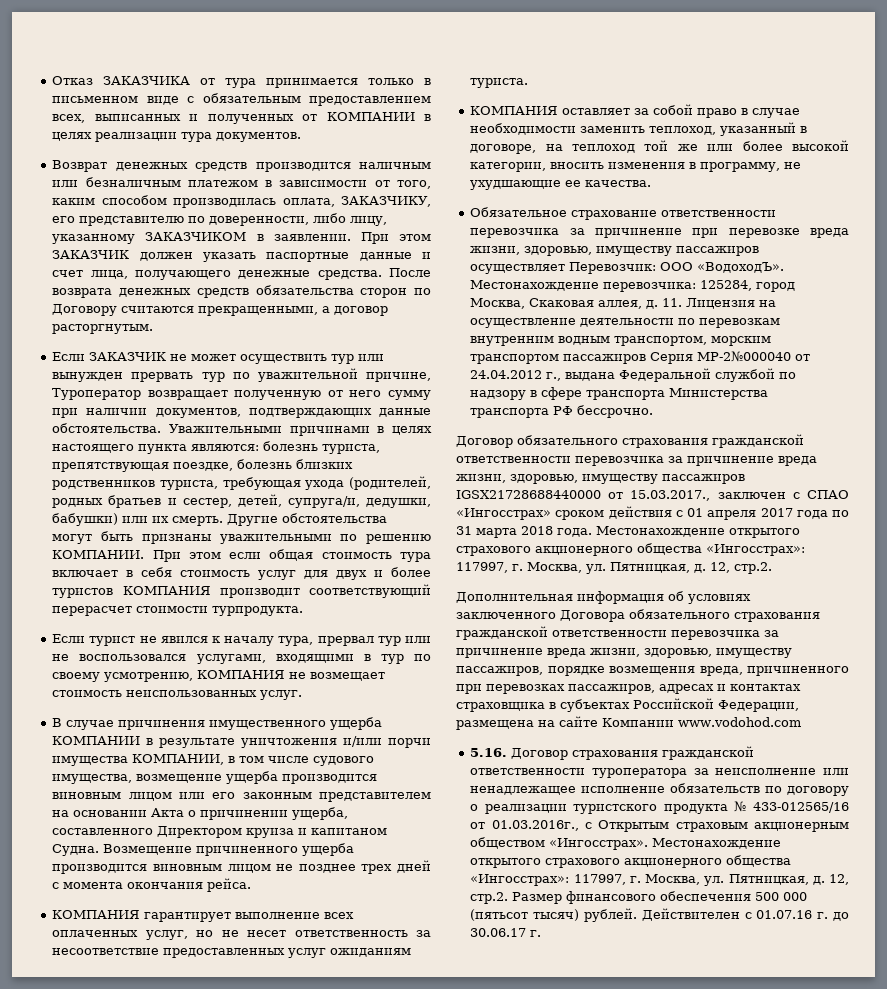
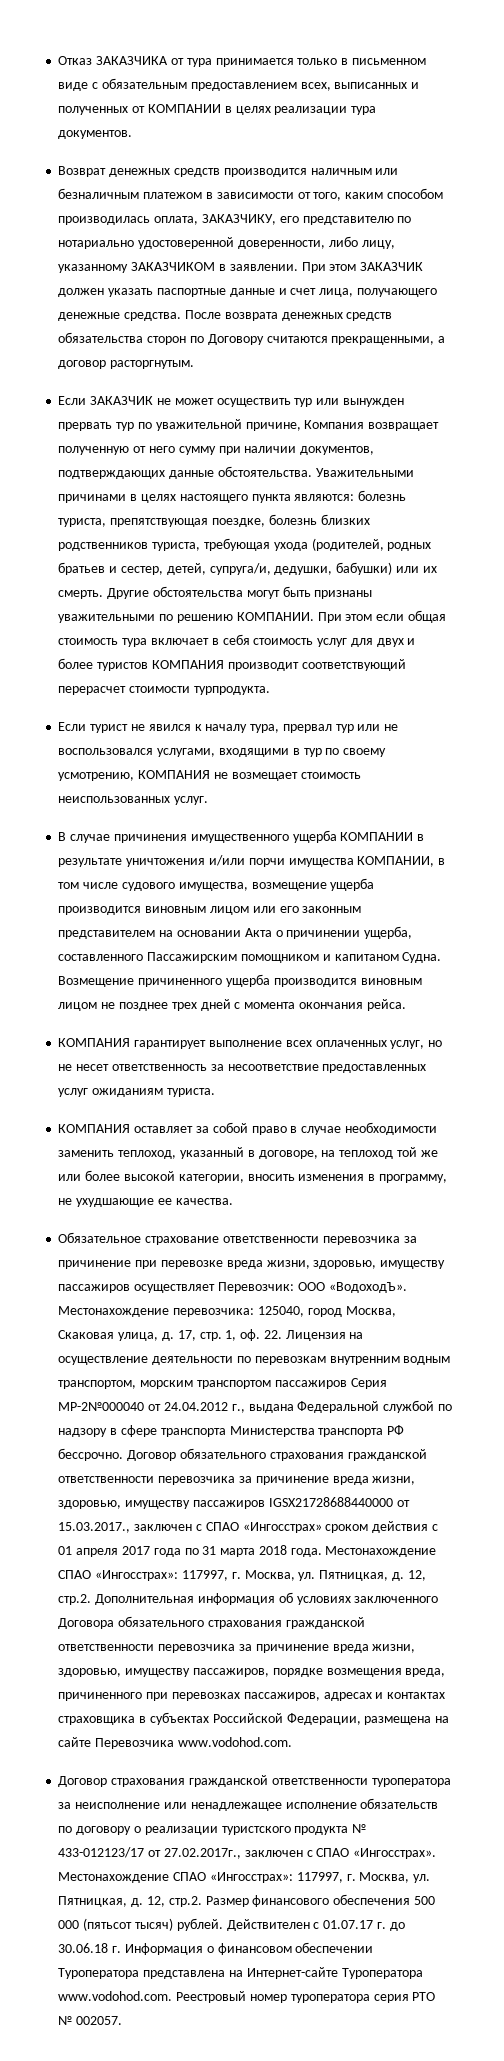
- Возврат денежных средств производится наличным или безналичным платежом в зависимости от того, каким способом производилась оплата, ЗАКАЗЧИКУ, его представителю по доверенности, либо лицу, указанному ЗАКАЗЧИКОМ в заявлении.
+ Возврат денежных средств производится наличным или безналичным платежом в зависимости от того, каким способом производилась оплата, ЗАКАЗЧИКУ, его представителю по нотариально удостоверенной доверенности, либо лицу, указанному ЗАКАЗЧИКОМ в заявлении.
- Если ЗАКАЗЧИК не может осуществить тур или вынужден прервать тур по уважительной причине, Туроператор возвращает полученную от него сумму при наличии документов, подтверждающих данные обстоятельства.
+ Если ЗАКАЗЧИК не может осуществить тур или вынужден прервать тур по уважительной причине, Компания возвращает полученную от него сумму при наличии документов, подтверждающих данные обстоятельства.
- В случае причинения имущественного ущерба КОМПАНИИ в результате уничтожения и/или порчи имущества КОМПАНИИ, в том числе судового имущества, возмещение ущерба производится виновным лицом или его законным представителем на основании Акта о причинении ущерба, составленного Директором круиза и капитаном Судна.
+ В случае причинения имущественного ущерба КОМПАНИИ в результате уничтожения и/или порчи имущества КОМПАНИИ, в том числе судового имущества, возмещение ущерба производится виновным лицом или его законным представителем на основании Акта о причинении ущерба, составленного Пассажирским помощником и капитаном Судна.
- 125284, город Москва, Скаковая аллея, д. 11. Лицензия на осуществление деятельности по перевозкам внутренним водным транспортом, морским транспортом пассажиров Серия МР-2№000040 от 24.04.2012 г., выдана Федеральной службой по надзору в сфере транспорта Министерства транспорта РФ бессрочно.
- Договор обязательного страхования гражданской ответственности перевозчика за причинение вреда жизни, здоровью, имуществу пассажиров IGSX21728688440000 от 15.03.2017., заключен с СПАО «Ингосстрах» сроком действия с 01 апреля 2017 года по 31 марта 2018 года. Местонахождение открытого страхового акционерного общества «Ингосстрах»: 117997, г. Москва, ул. Пятницкая, д. 12, стр.2.
- Дополнительная информация об условиях заключенного Договора обязательного страхования гражданской ответственности перевозчика за причинение вреда жизни, здоровью, имуществу пассажиров, порядке возмещения вреда, причиненного при перевозках пассажиров, адресах и контактах страховщика в субъектах Российской Федерации, размещена на сайте Компании www.vodohod.com
- 5.16. Договор страхования гражданской ответственности туроператора за неисполнение или ненадлежащее исполнение обязательств по договору о реализации туристского продукта № 433-012565/16 от 01.03.2016г., с Открытым страховым акционерным обществом «Ингосстрах». Местонахождение открытого страхового акционерного общества «Ингосстрах»:
+ 125040, город Москва, Скаковая улица, д. 17, стр. 1, оф. 22. Лицензия на осуществление деятельности по перевозкам внутренним водным транспортом, морским транспортом пассажиров Серия МР-2№000040 от 24.04.2012 г., выдана Федеральной службой по надзору в сфере транспорта Министерства транспорта РФ бессрочно. Договор обязательного страхования гражданской ответственности перевозчика за причинение вреда жизни, здоровью, имуществу пассажиров IGSX21728688440000 от 15.03.2017., заключен с СПАО «Ингосстрах» сроком действия с 01 апреля 2017 года по 31 марта 2018 года. Местонахождение СПАО «Ингосстрах»: 117997, г. Москва, ул. Пятницкая, д. 12, стр.2. Дополнительная информация об условиях заключенного Договора обязательного страхования гражданской ответственности перевозчика за причинение вреда жизни, здоровью, имуществу пассажиров, порядке возмещения вреда, причиненного при перевозках пассажиров, адресах и контактах страховщика в субъектах Российской Федерации, размещена на сайте Перевозчика www.vodohod.com.
+ Договор страхования гражданской ответственности туроператора за неисполнение или ненадлежащее исполнение обязательств по договору о реализации туристского продукта № 433-012123/17 от 27.02.2017г., заключен с СПАО «Ингосстрах». Местонахождение СПАО «Ингосстрах»:
- Действителен с 01.07.16 г. до 30.06.17 г.
+ Действителен с 01.07.17 г. до 30.06.18 г. Информация о финансовом обеспечении Туроператора представлена на Интернет-сайте Туроператора www.vodohod.com. Реестровый номер туроператора серия РТО № 002057.

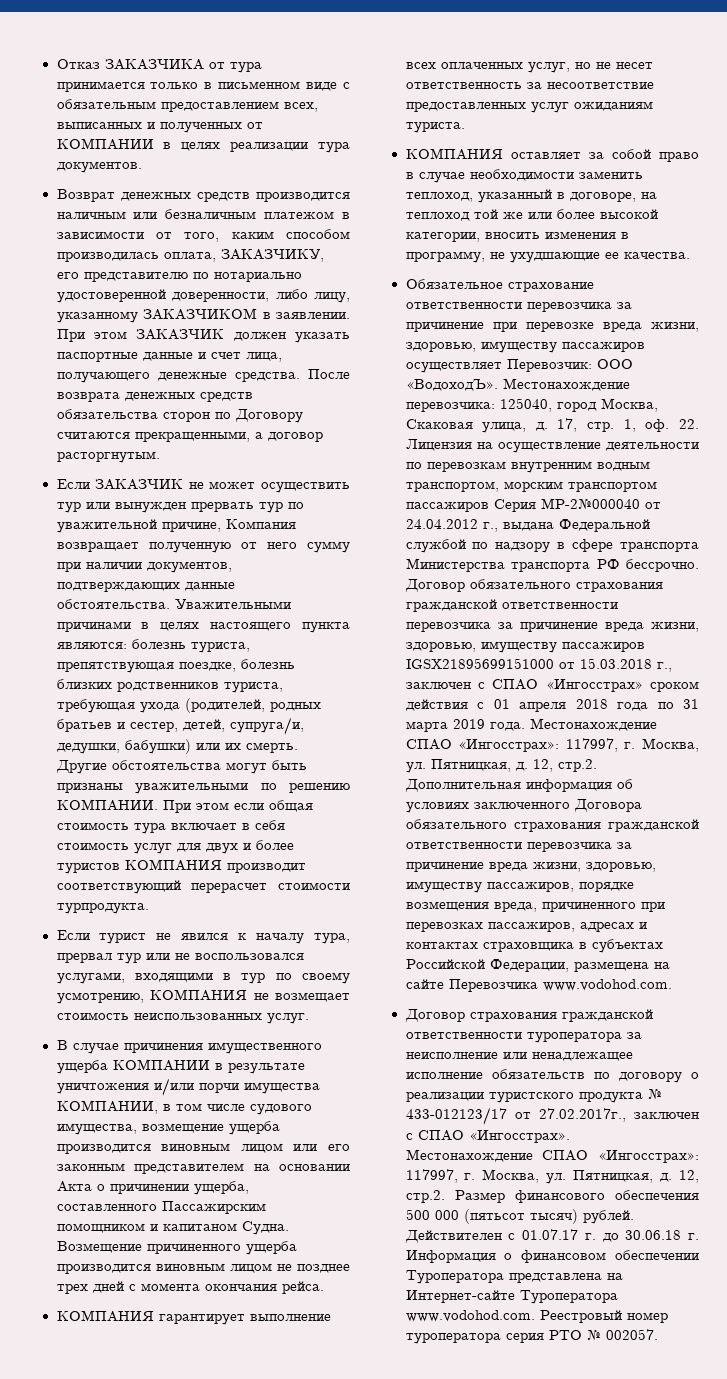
- Договор обязательного страхования гражданской ответственности перевозчика за причинение вреда жизни, здоровью, имуществу пассажиров IGSX21728688440000 от 15.03.2017., заключен с СПАО «Ингосстрах» сроком действия с 01 апреля 2017 года по 31 марта 2018 года.
+ Договор обязательного страхования гражданской ответственности перевозчика за причинение вреда жизни, здоровью, имуществу пассажиров IGSX21895699151000 от 15.03.2018 г., заключен с СПАО «Ингосстрах» сроком действия с 01 апреля 2018 года по 31 марта 2019 года.

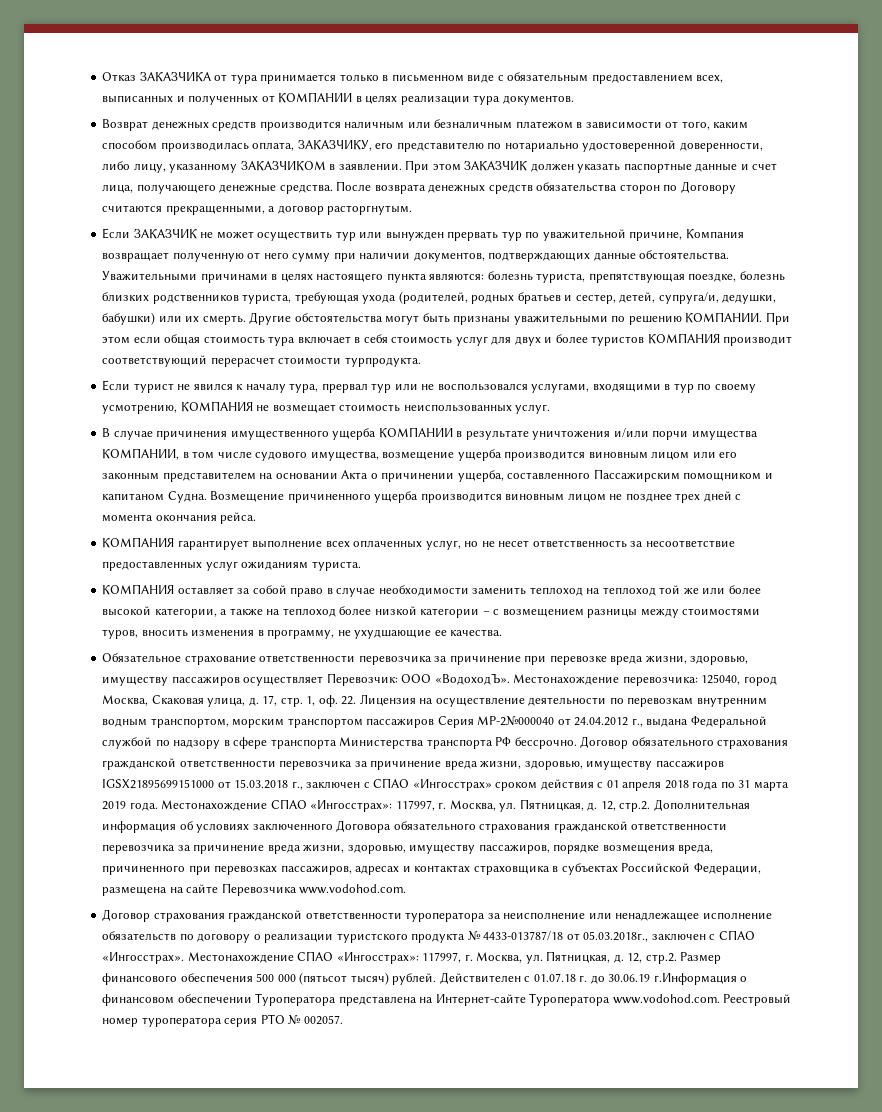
- КОМПАНИЯ оставляет за собой право в случае необходимости заменить теплоход, указанный в договоре, на теплоход той же или более высокой категории, вносить изменения в программу, не ухудшающие ее качества.
+ КОМПАНИЯ оставляет за собой право в случае необходимости заменить теплоход на теплоход той же или более высокой категории, а также на теплоход более низкой категории – с возмещением разницы между стоимостями туров, вносить изменения в программу, не ухудшающие ее качества.
- Договор страхования гражданской ответственности туроператора за неисполнение или ненадлежащее исполнение обязательств по договору о реализации туристского продукта № 433-012123/17 от 27.02.2017г., заключен с СПАО «Ингосстрах».
+ Договор страхования гражданской ответственности туроператора за неисполнение или ненадлежащее исполнение обязательств по договору о реализации туристского продукта № 4433-013787/18 от 05.03.2018г., заключен с СПАО «Ингосстрах».
- Действителен с 01.07.17 г. до 30.06.18 г. Информация о финансовом обеспечении Туроператора представлена на Интернет-сайте Туроператора www.vodohod.com. Реестровый номер туроператора серия РТО № 002057.
+ Действителен с 01.07.18 г. до 30.06.19 г.Информация о финансовом обеспечении Туроператора представлена на Интернет-сайте Туроператора www.vodohod.com. Реестровый номер туроператора серия РТО № 002057.

